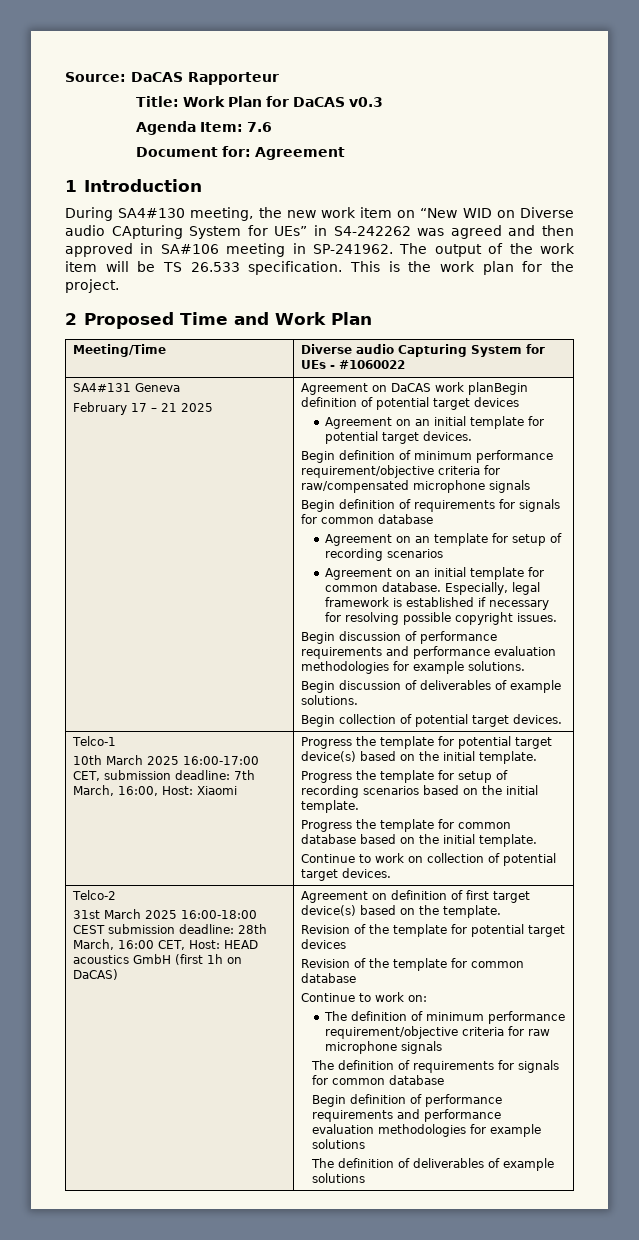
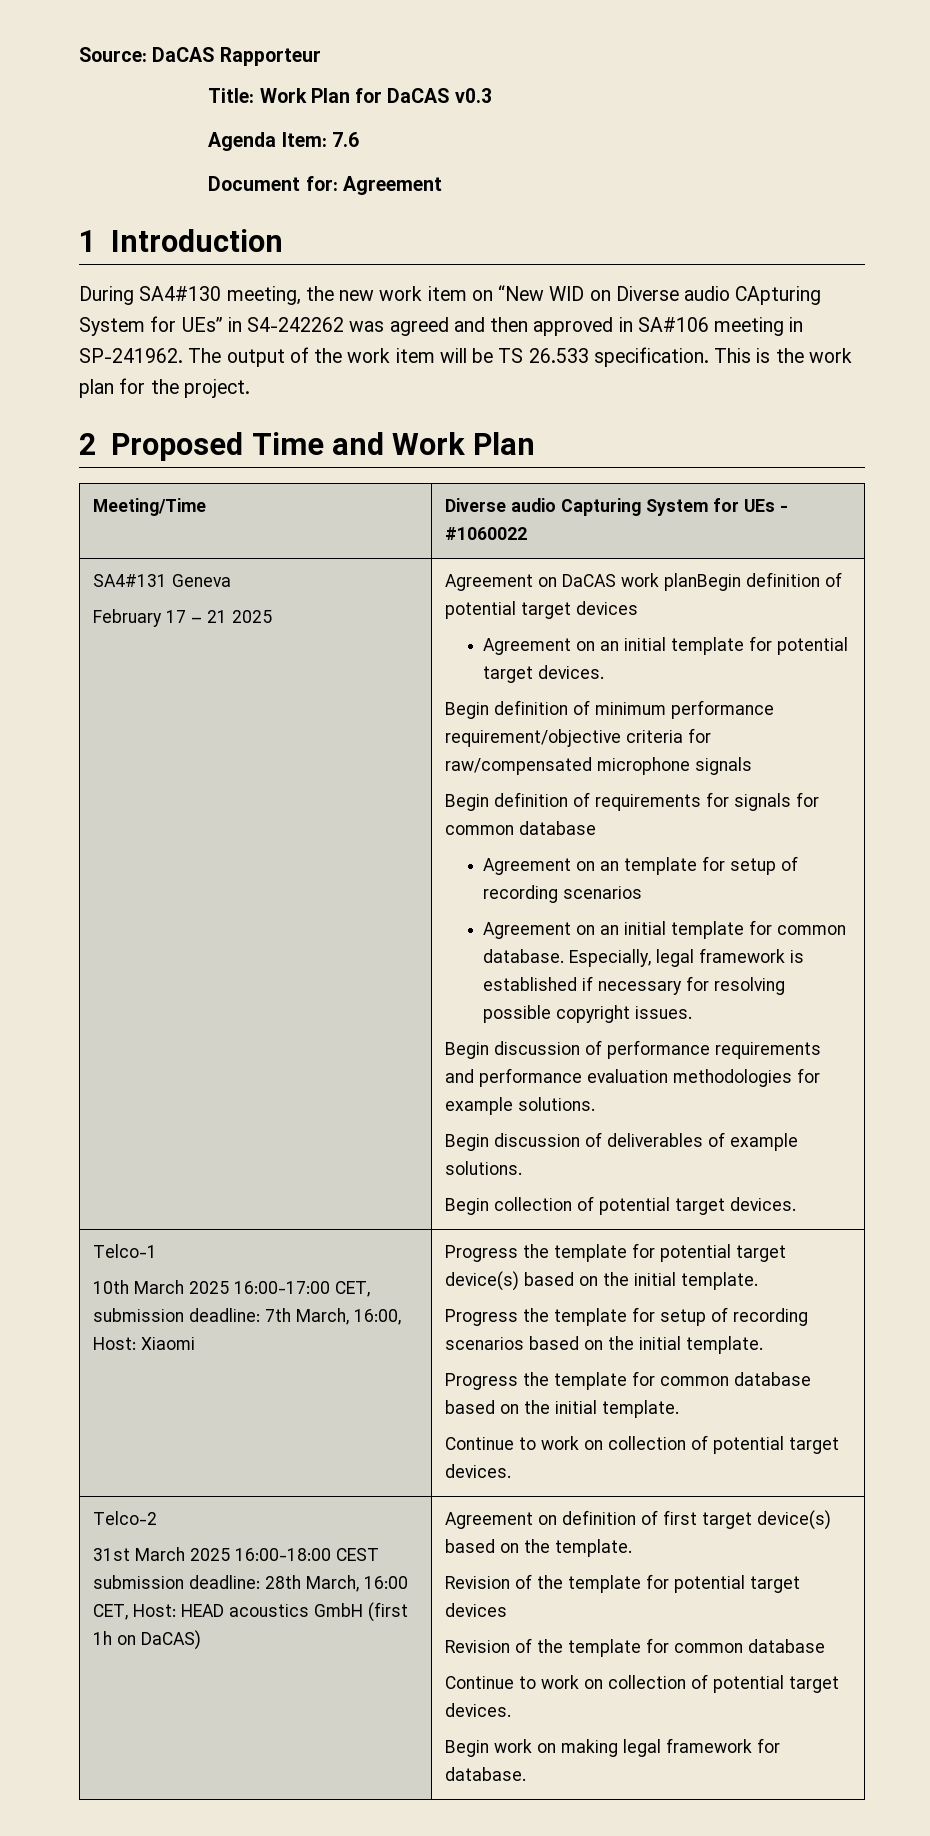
  Revision of the template for common database
- Continue to work on:
- The definition of minimum performance requirement/objective criteria for raw microphone signals
- The definition of requirements for signals for common database
- Begin definition of performance requirements and performance evaluation methodologies for example solutions
- The definition of deliverables of example solutions
+ Continue to work on collection of potential target devices.
+ Begin work on making legal framework for database.

